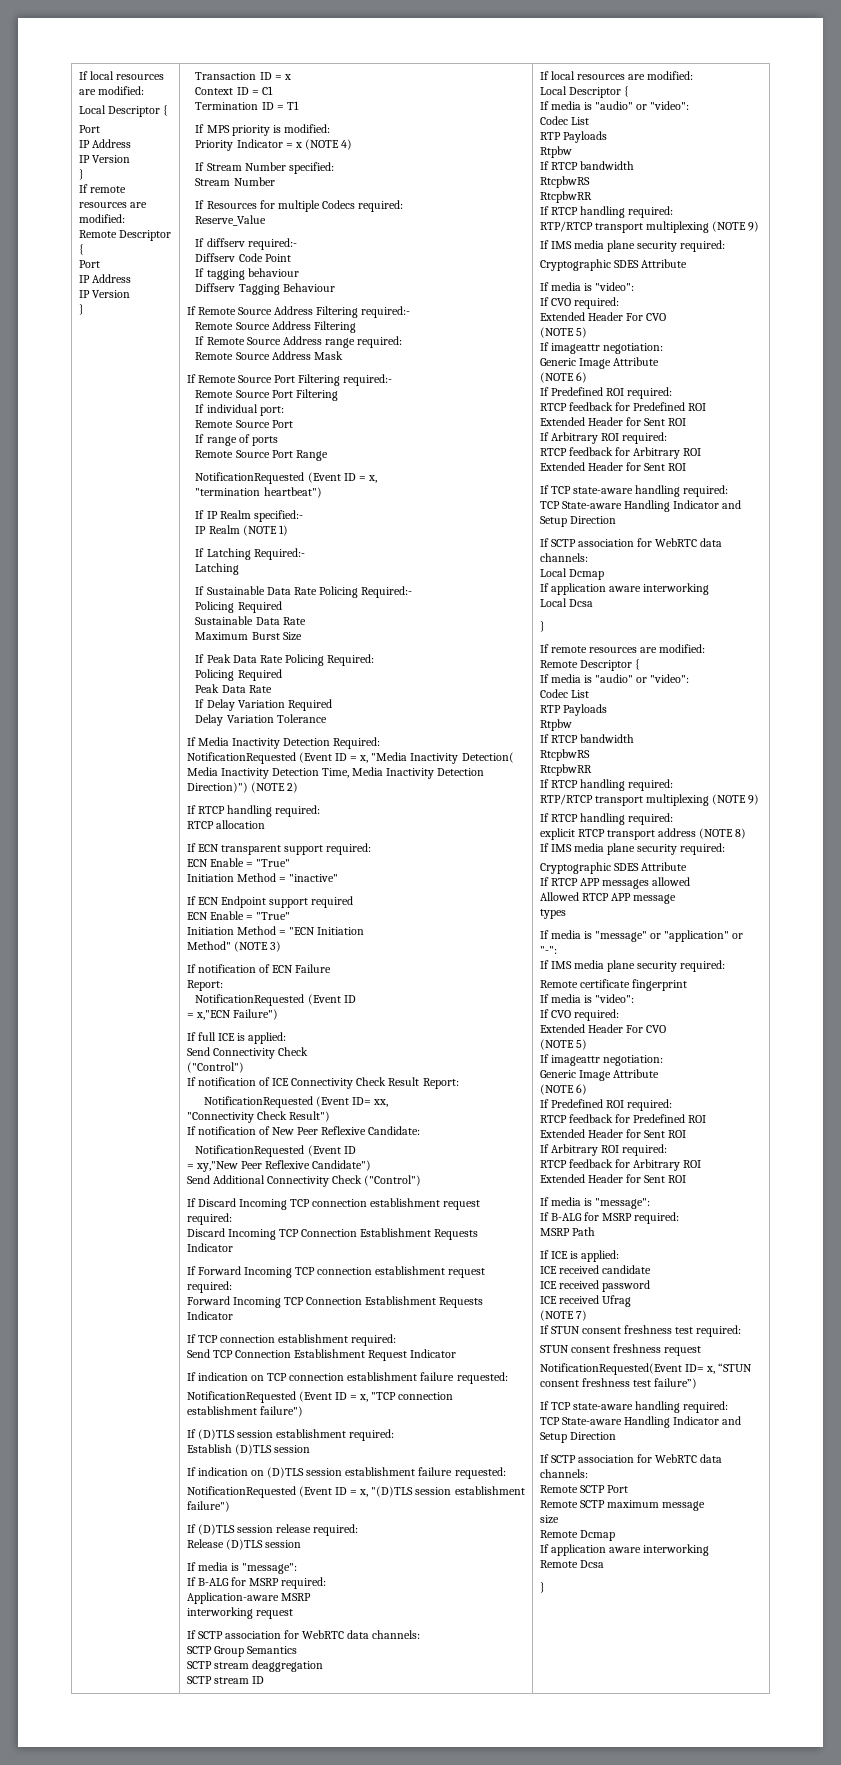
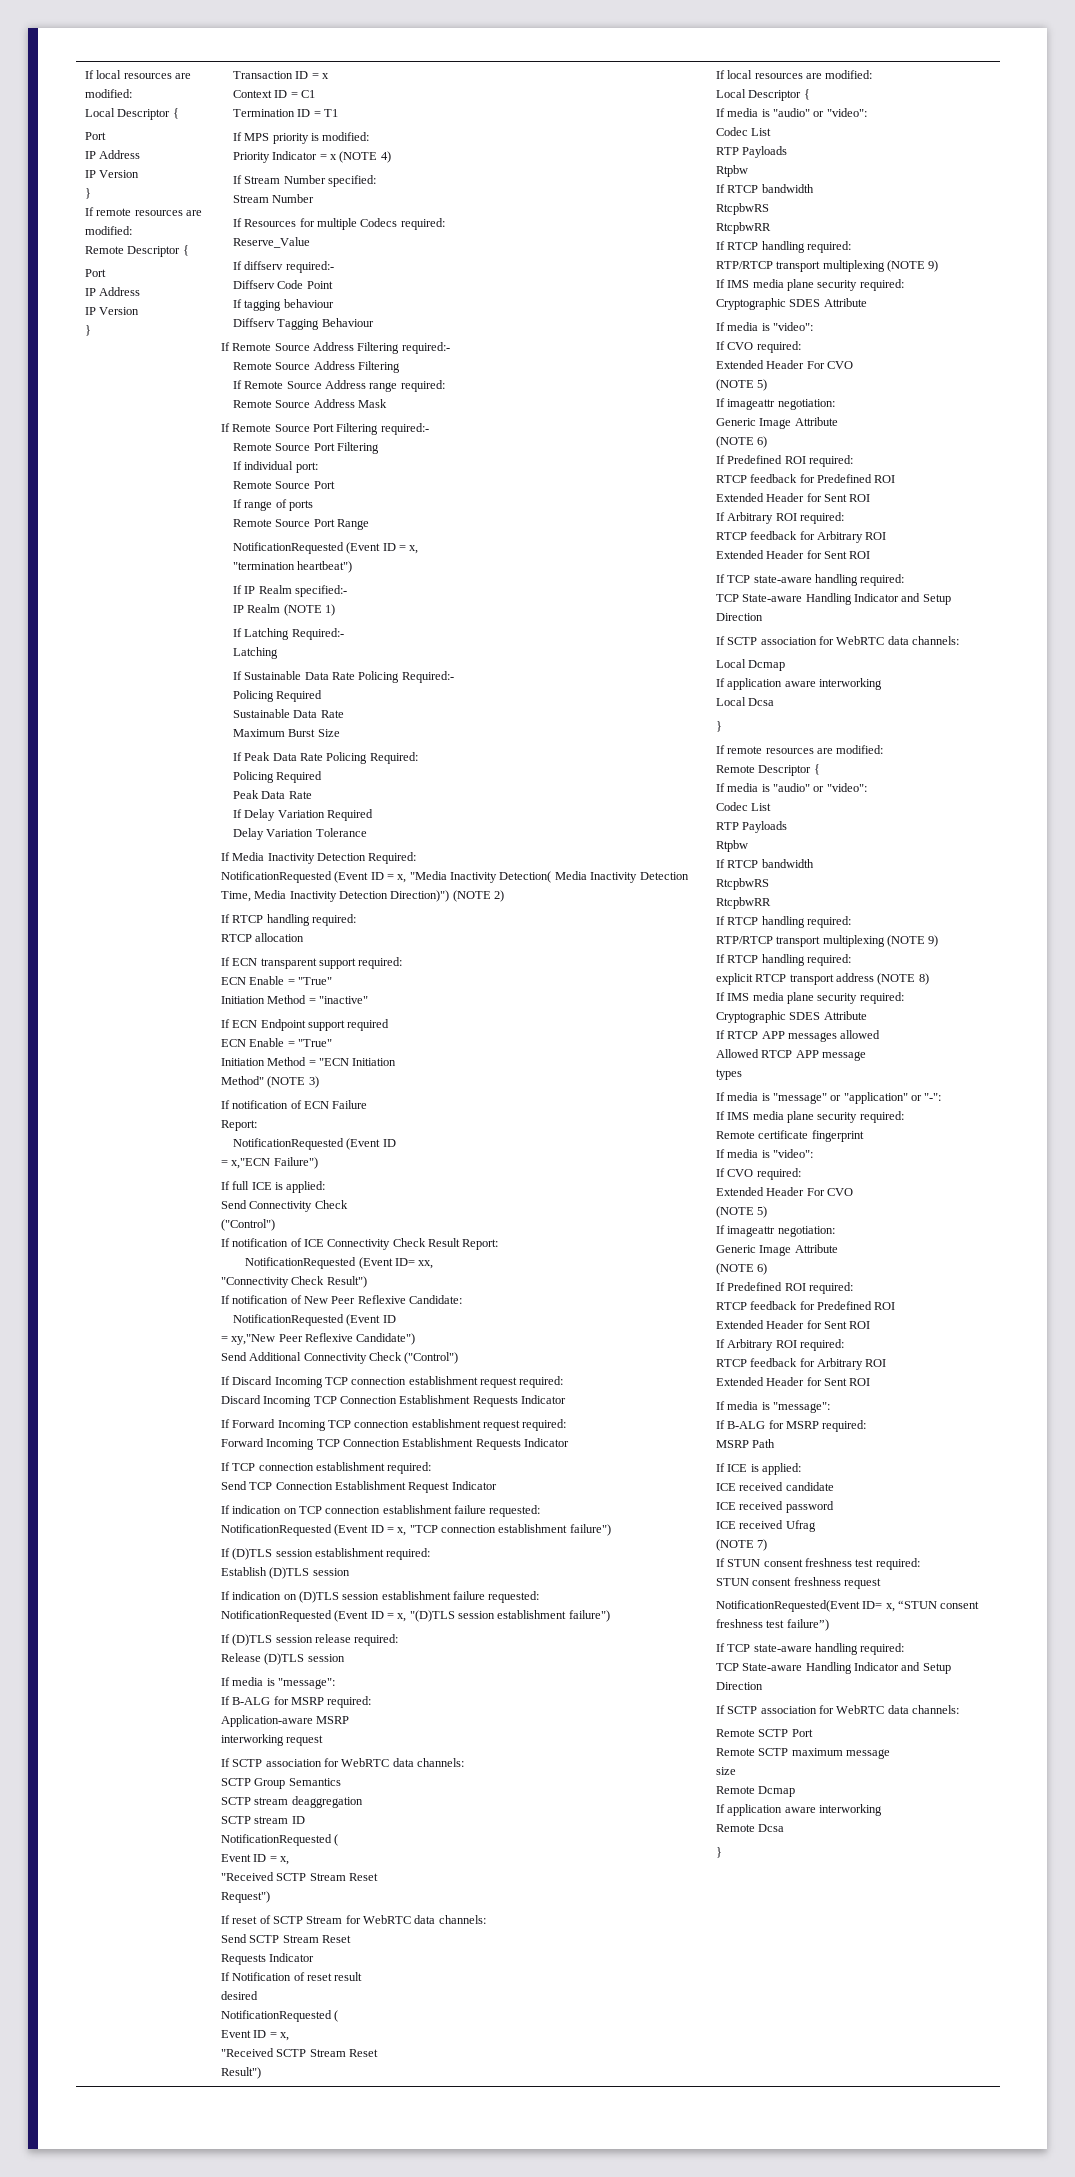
  SCTP stream ID
+ NotificationRequested (
+ Event ID = x,
+ "Received SCTP Stream Reset
+ Request")
+ If reset of SCTP Stream for WebRTC data channels:
+ Send SCTP Stream Reset
+ Requests Indicator
+ If Notification of reset result
+ desired
+ NotificationRequested (
+ Event ID = x,
+ "Received SCTP Stream Reset
+ Result")

